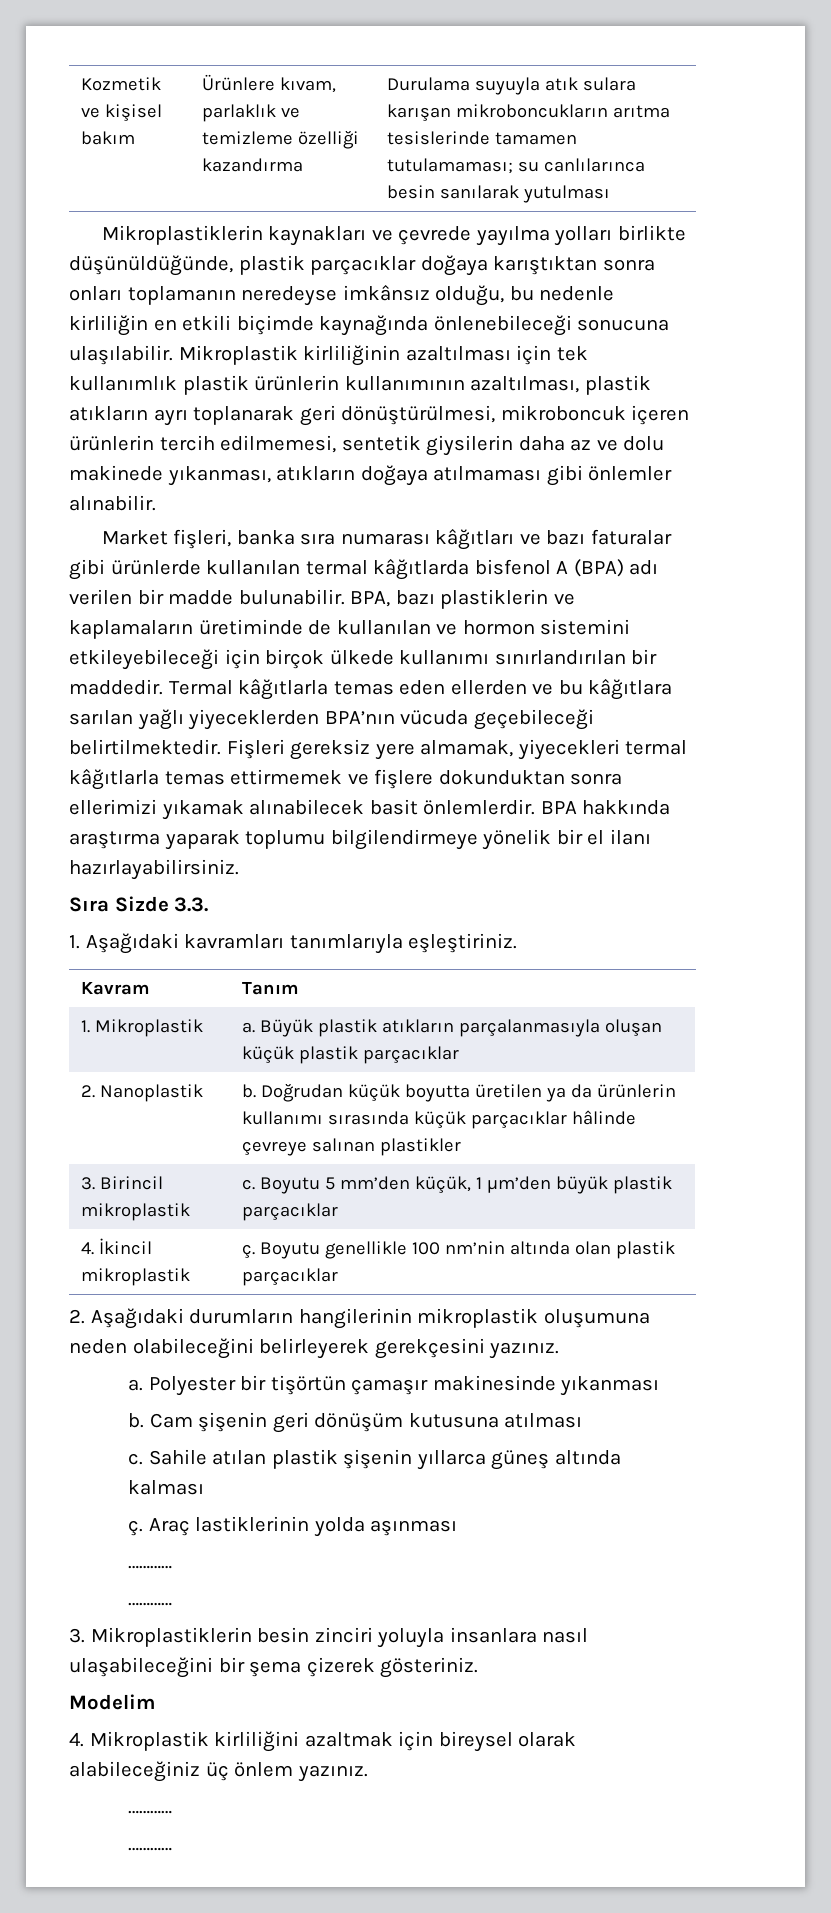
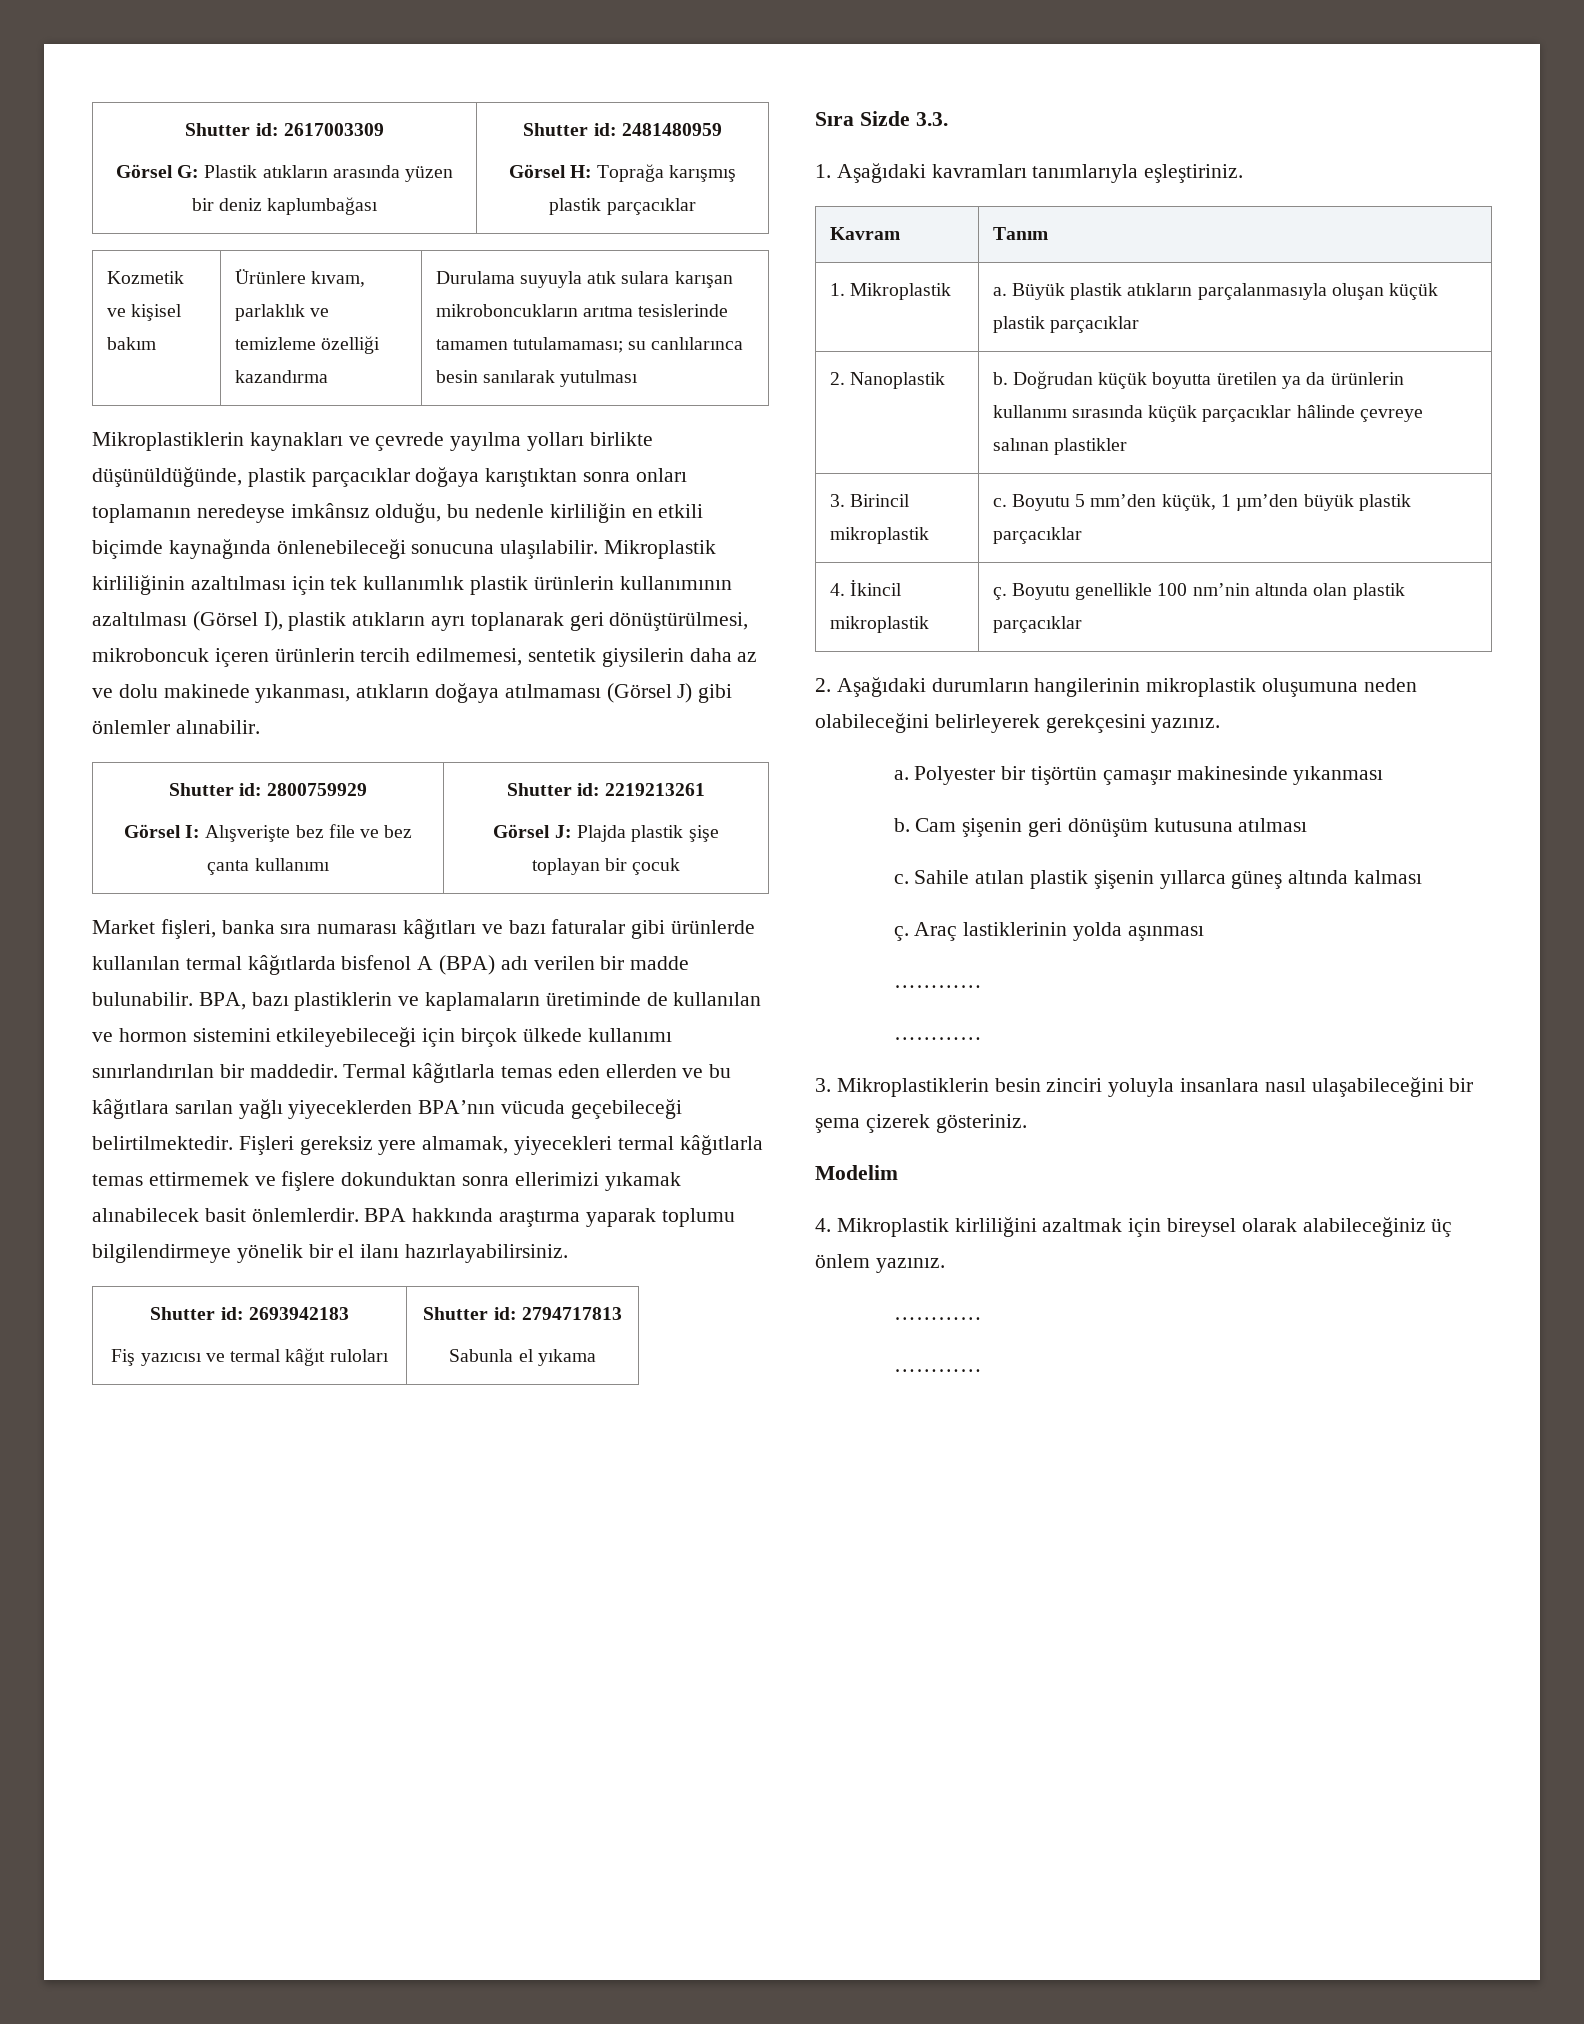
+ Shutter id: 2617003309
+ Görsel G: Plastik atıkların arasında yüzen bir deniz kaplumbağası | Shutter id: 2481480959
+ Görsel H: Toprağa karışmış plastik parçacıklar
- Mikroplastik kirliliğinin azaltılması için tek kullanımlık plastik ürünlerin kullanımının azaltılması, plastik atıkların ayrı toplanarak geri dönüştürülmesi, mikroboncuk içeren ürünlerin tercih edilmemesi, sentetik giysilerin daha az ve dolu makinede yıkanması, atıkların doğaya atılmaması gibi önlemler alınabilir.
+ Mikroplastik kirliliğinin azaltılması için tek kullanımlık plastik ürünlerin kullanımının azaltılması (Görsel I), plastik atıkların ayrı toplanarak geri dönüştürülmesi, mikroboncuk içeren ürünlerin tercih edilmemesi, sentetik giysilerin daha az ve dolu makinede yıkanması, atıkların doğaya atılmaması (Görsel J) gibi önlemler alınabilir.
+ Shutter id: 2800759929
+ Görsel I: Alışverişte bez file ve bez çanta kullanımı | Shutter id: 2219213261
+ Görsel J: Plajda plastik şişe toplayan bir çocuk
+ Shutter id: 2693942183
+ Fiş yazıcısı ve termal kâğıt ruloları | Shutter id: 2794717813
+ Sabunla el yıkama

